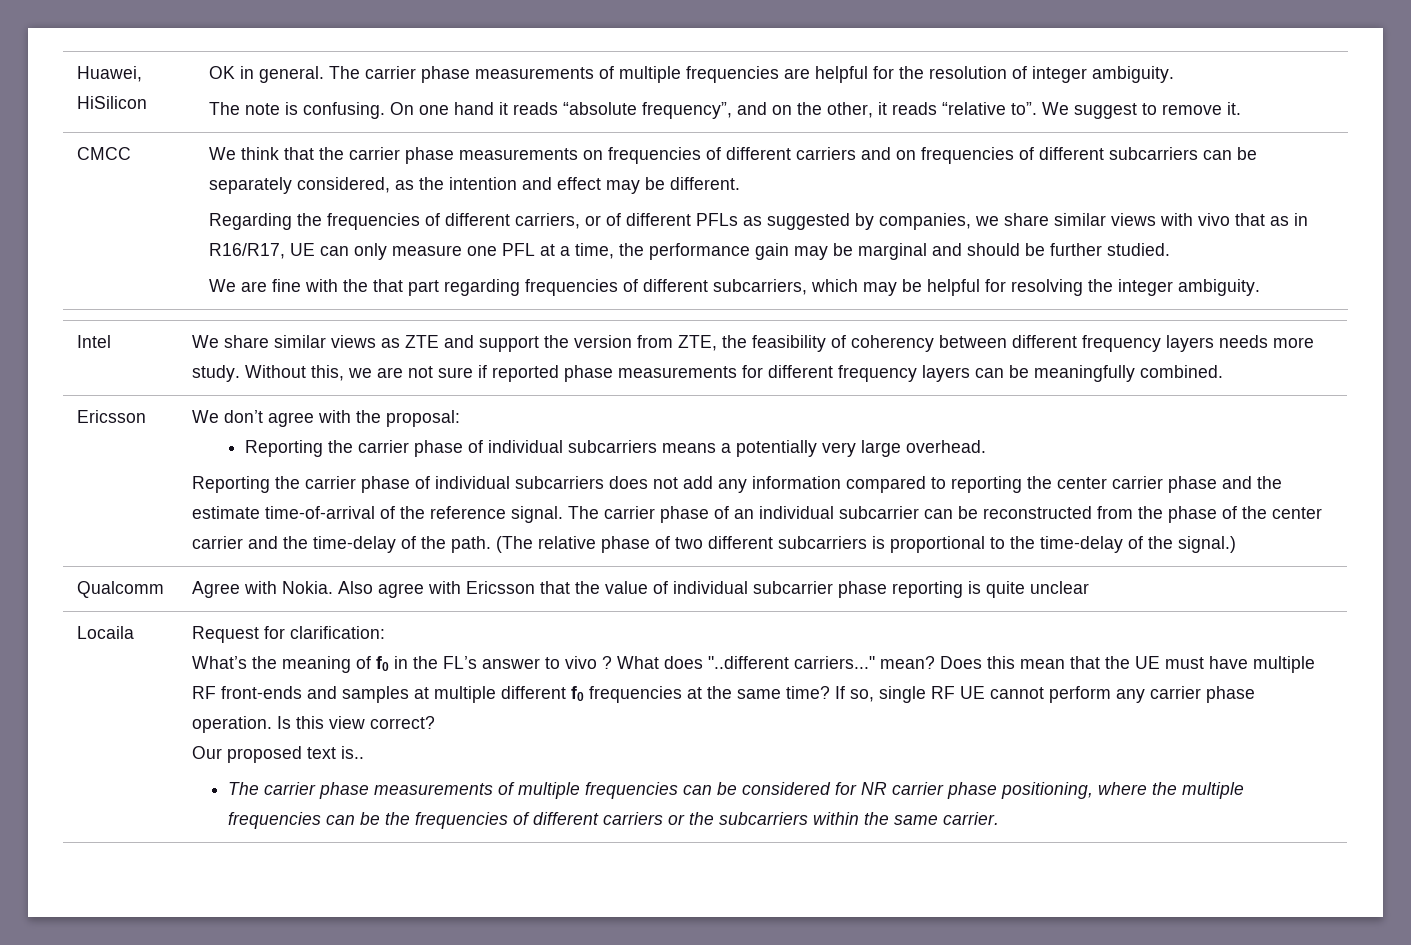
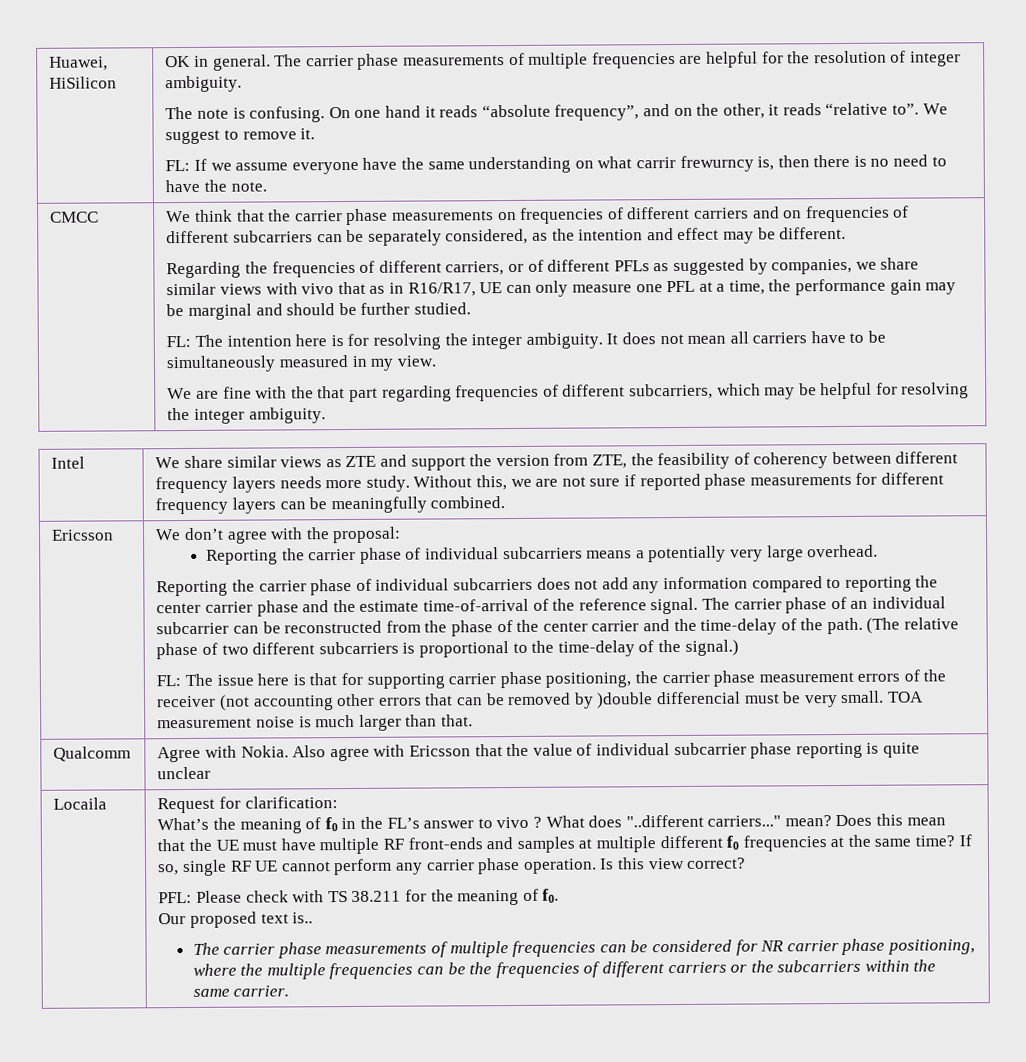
+ FL: If we assume everyone have the same understanding on what carrir frewurncy is, then there is no need to have the note.
+ FL: The intention here is for resolving the integer ambiguity. It does not mean all carriers have to be simultaneously measured in my view.
+ FL: The issue here is that for supporting carrier phase positioning, the carrier phase measurement errors of the receiver (not accounting other errors that can be removed by )double differencial must be very small. TOA measurement noise is much larger than that.
+ PFL: Please check with TS 38.211 for the meaning of f0.

